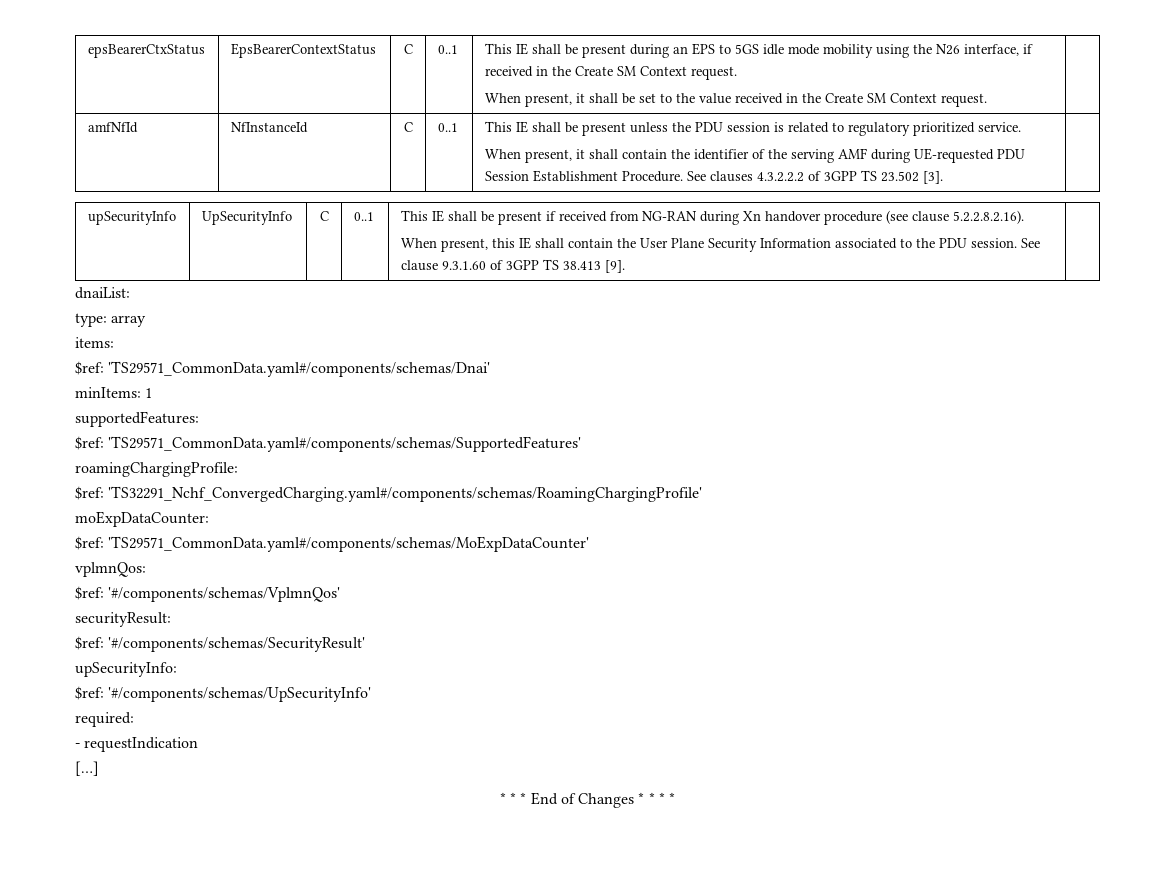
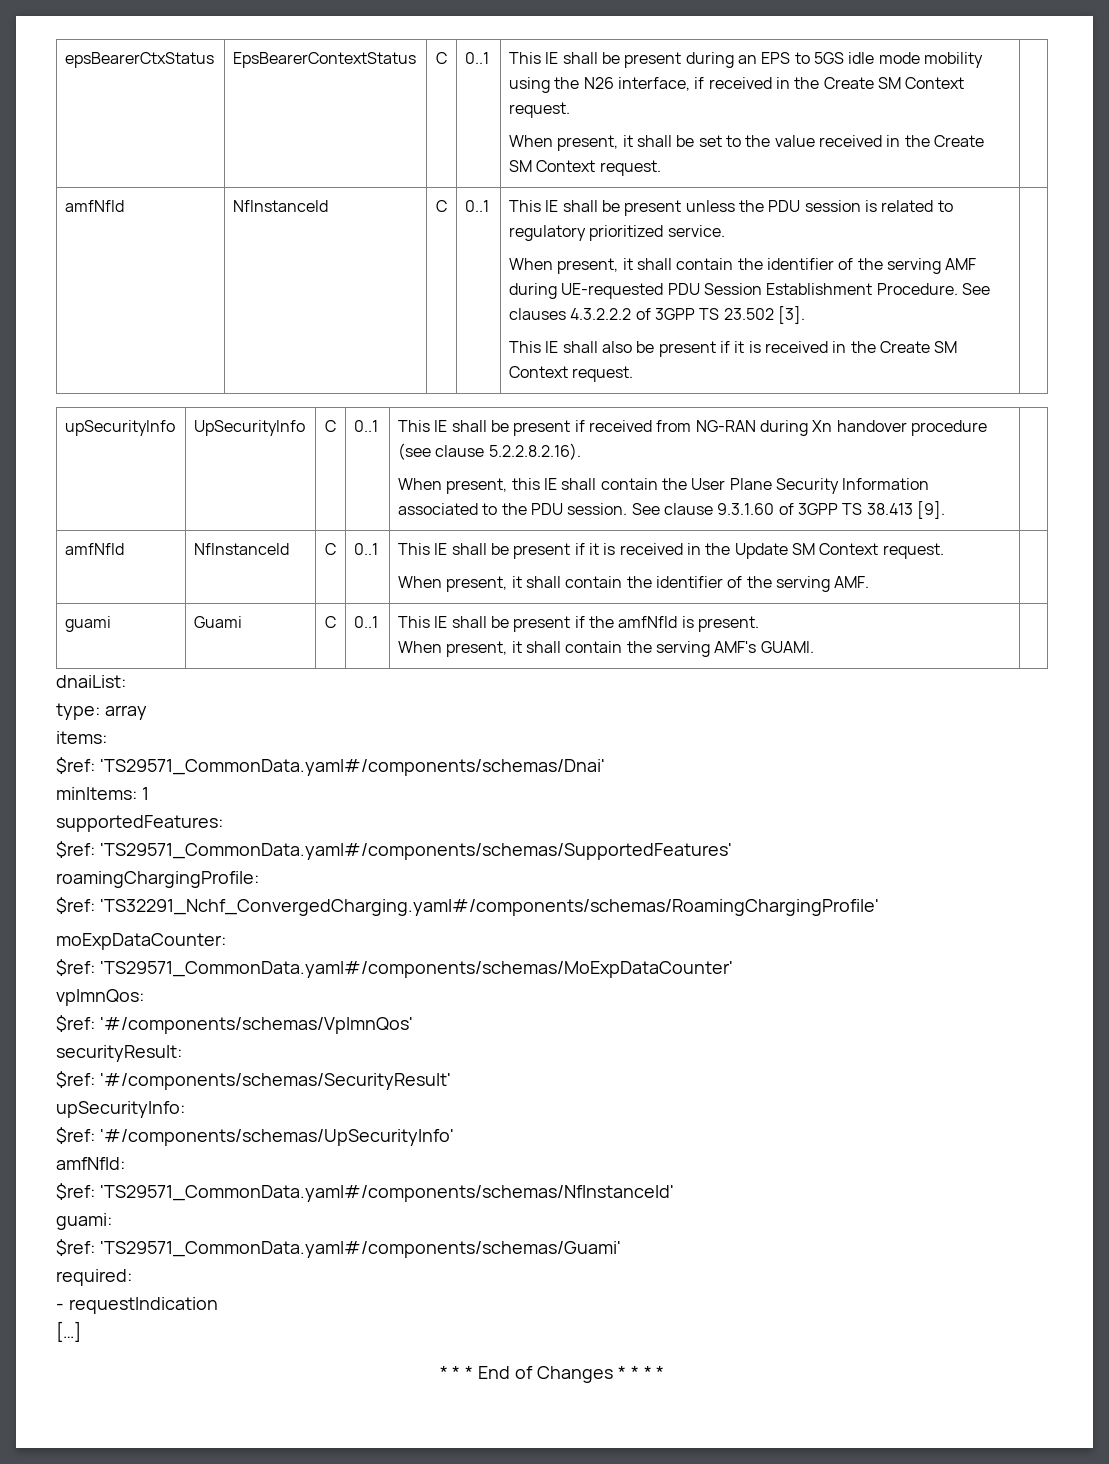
+ This IE shall also be present if it is received in the Create SM Context request.
+ amfNfId | NfInstanceId | C | 0..1 | This IE shall be present if it is received in the Update SM Context request.
+ When present, it shall contain the identifier of the serving AMF. |
+ guami | Guami | C | 0..1 | This IE shall be present if the amfNfId is present.
+ When present, it shall contain the serving AMF's GUAMI. |
+ amfNfId:
+ $ref: 'TS29571_CommonData.yaml#/components/schemas/NfInstanceId'
+ guami:
+ $ref: 'TS29571_CommonData.yaml#/components/schemas/Guami'

